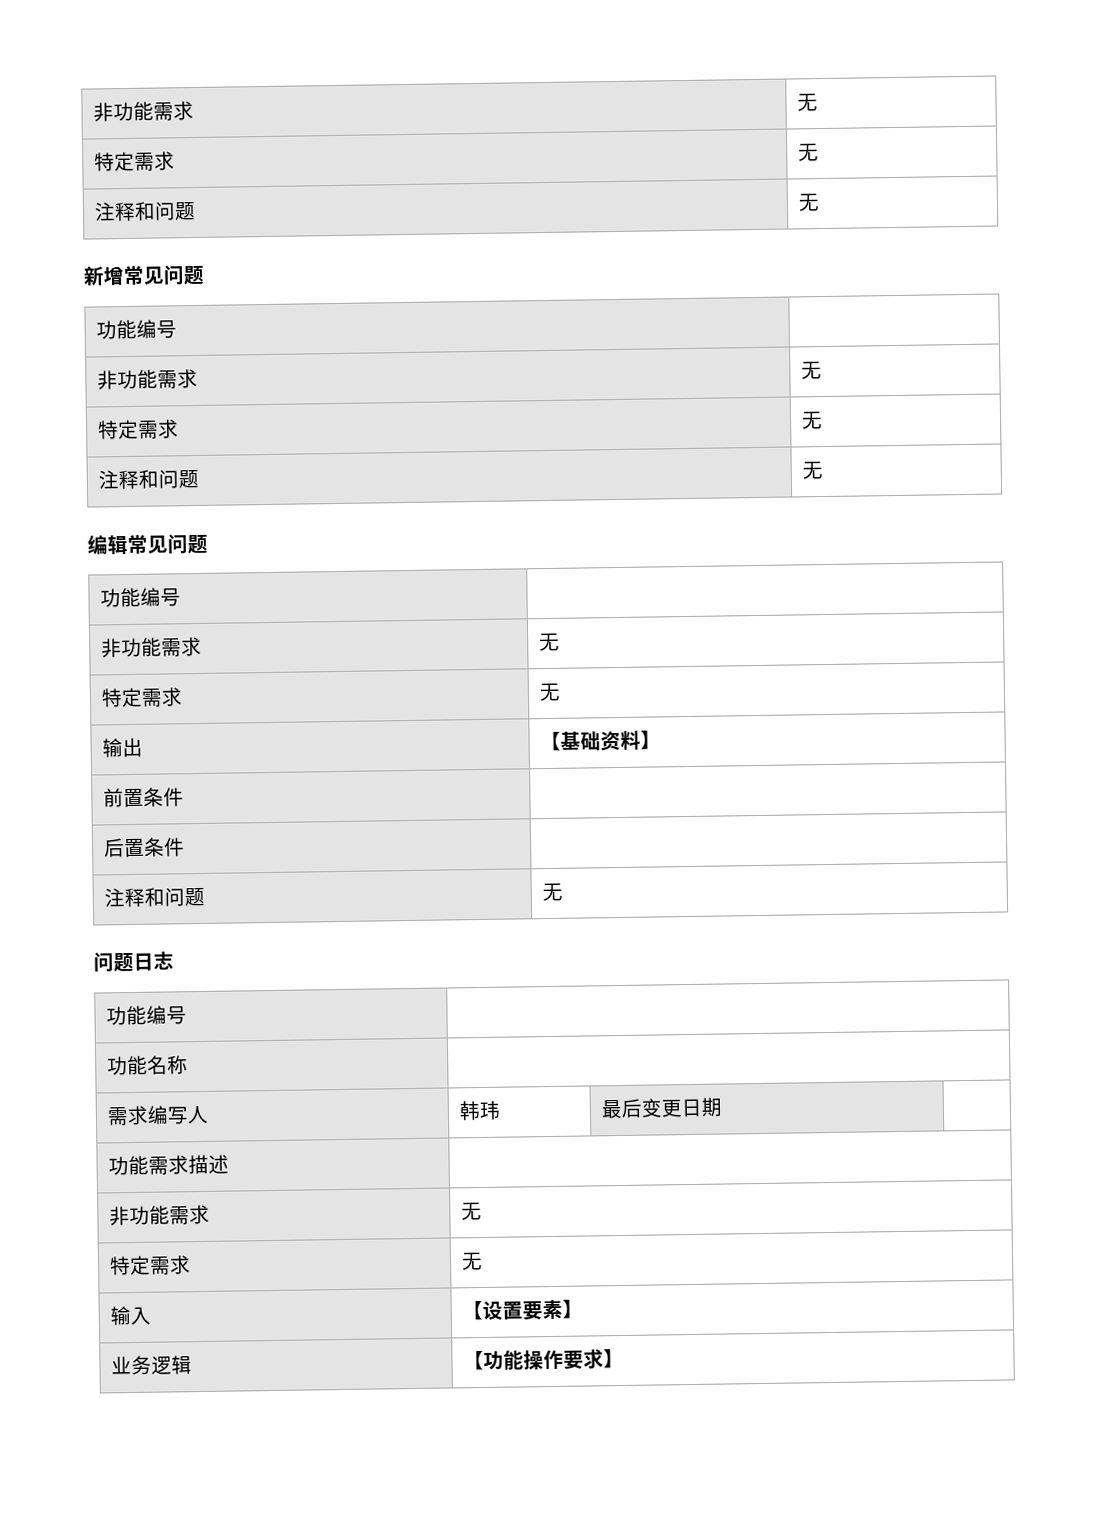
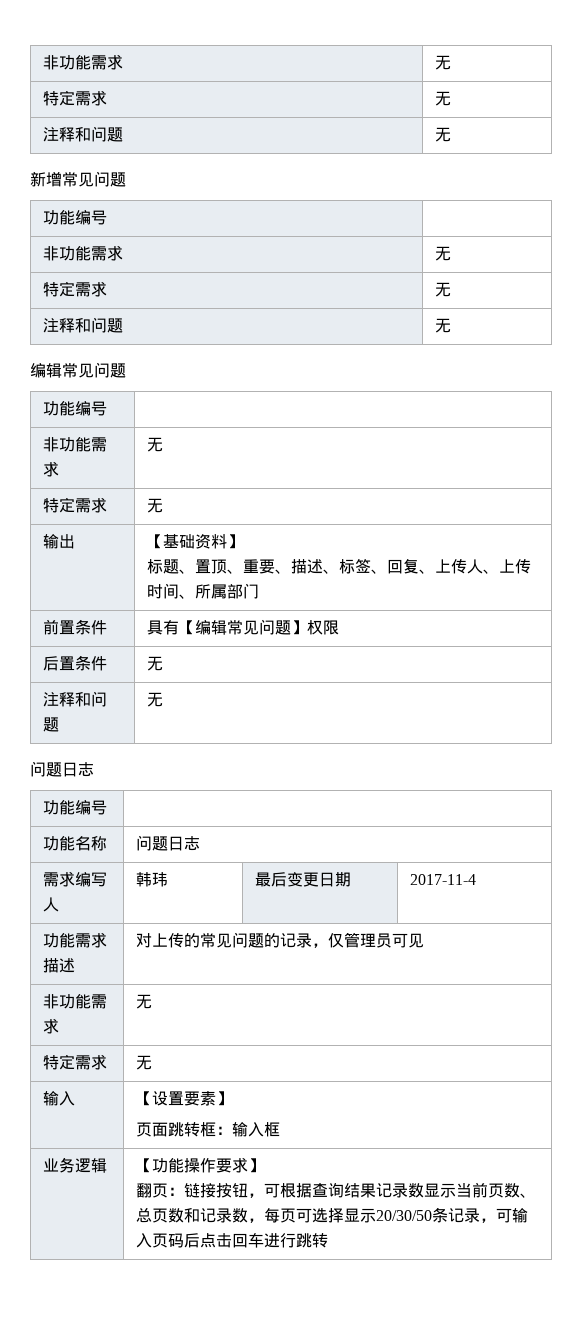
  输出 | 【基础资料】
- 前置条件 |
+ 标题、置顶、重要、描述、标签、回复、上传人、上传时间、所属部门
+ 前置条件 | 具有【编辑常见问题】权限
- 后置条件 |
+ 后置条件 | 无
- 功能名称 |
+ 功能名称 | 问题日志
- 需求编写人 | 韩玮 | 最后变更日期 |
+ 需求编写人 | 韩玮 | 最后变更日期 | 2017-11-4
- 功能需求描述 |
+ 功能需求描述 | 对上传的常见问题的记录，仅管理员可见
  输入 | 【设置要素】
+ 页面跳转框：输入框
  业务逻辑 | 【功能操作要求】
+ 翻页：链接按钮，可根据查询结果记录数显示当前页数、总页数和记录数，每页可选择显示20/30/50条记录，可输入页码后点击回车进行跳转

